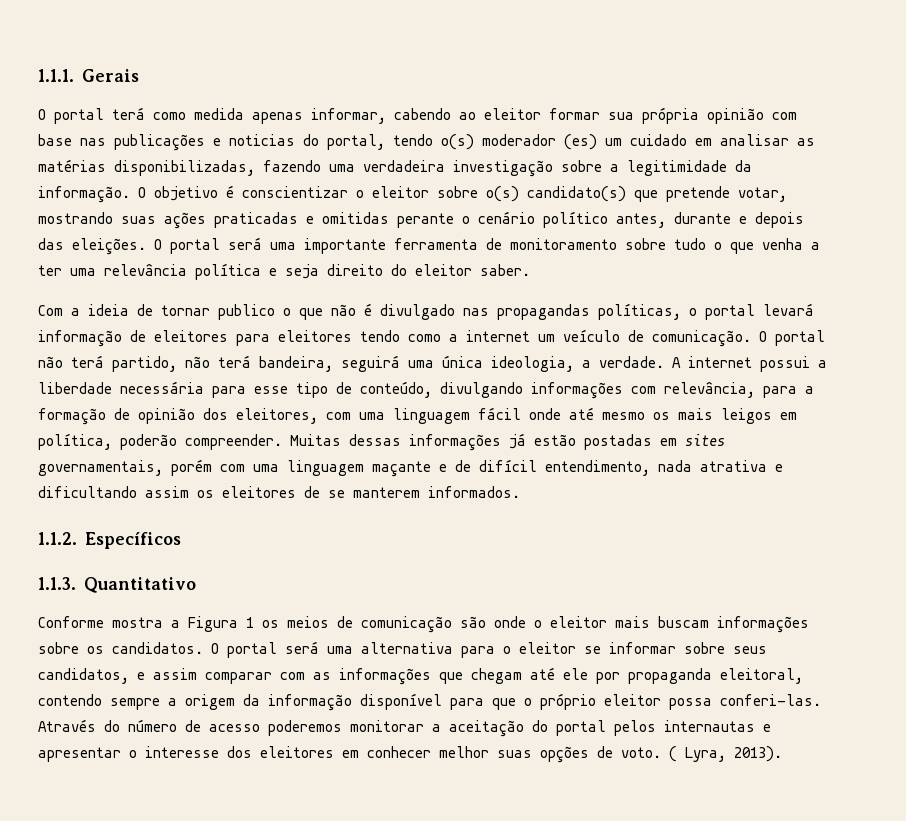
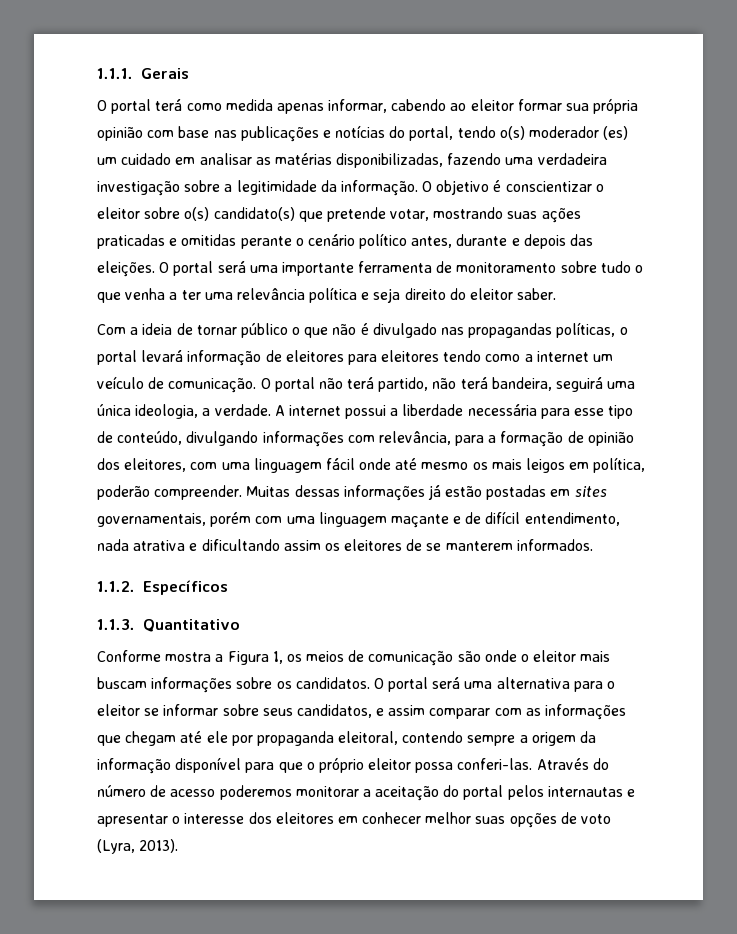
- O portal terá como medida apenas informar, cabendo ao eleitor formar sua própria opinião com base nas publicações e noticias do portal, tendo o(s) moderador (es) um cuidado em analisar as matérias disponibilizadas, fazendo uma verdadeira investigação sobre a legitimidade da informação.
+ O portal terá como medida apenas informar, cabendo ao eleitor formar sua própria opinião com base nas publicações e notícias do portal, tendo o(s) moderador (es) um cuidado em analisar as matérias disponibilizadas, fazendo uma verdadeira investigação sobre a legitimidade da informação.
- Com a ideia de tornar publico o que não é divulgado nas propagandas políticas, o portal levará informação de eleitores para eleitores tendo como a internet um veículo de comunicação.
+ Com a ideia de tornar público o que não é divulgado nas propagandas políticas, o portal levará informação de eleitores para eleitores tendo como a internet um veículo de comunicação.
- Conforme mostra a Figura 1 os meios de comunicação são onde o eleitor mais buscam informações sobre os candidatos.
+ Conforme mostra a Figura 1, os meios de comunicação são onde o eleitor mais buscam informações sobre os candidatos.
- Através do número de acesso poderemos monitorar a aceitação do portal pelos internautas e apresentar o interesse dos eleitores em conhecer melhor suas opções de voto. ( Lyra, 2013).
+ Através do número de acesso poderemos monitorar a aceitação do portal pelos internautas e apresentar o interesse dos eleitores em conhecer melhor suas opções de voto (Lyra, 2013).

